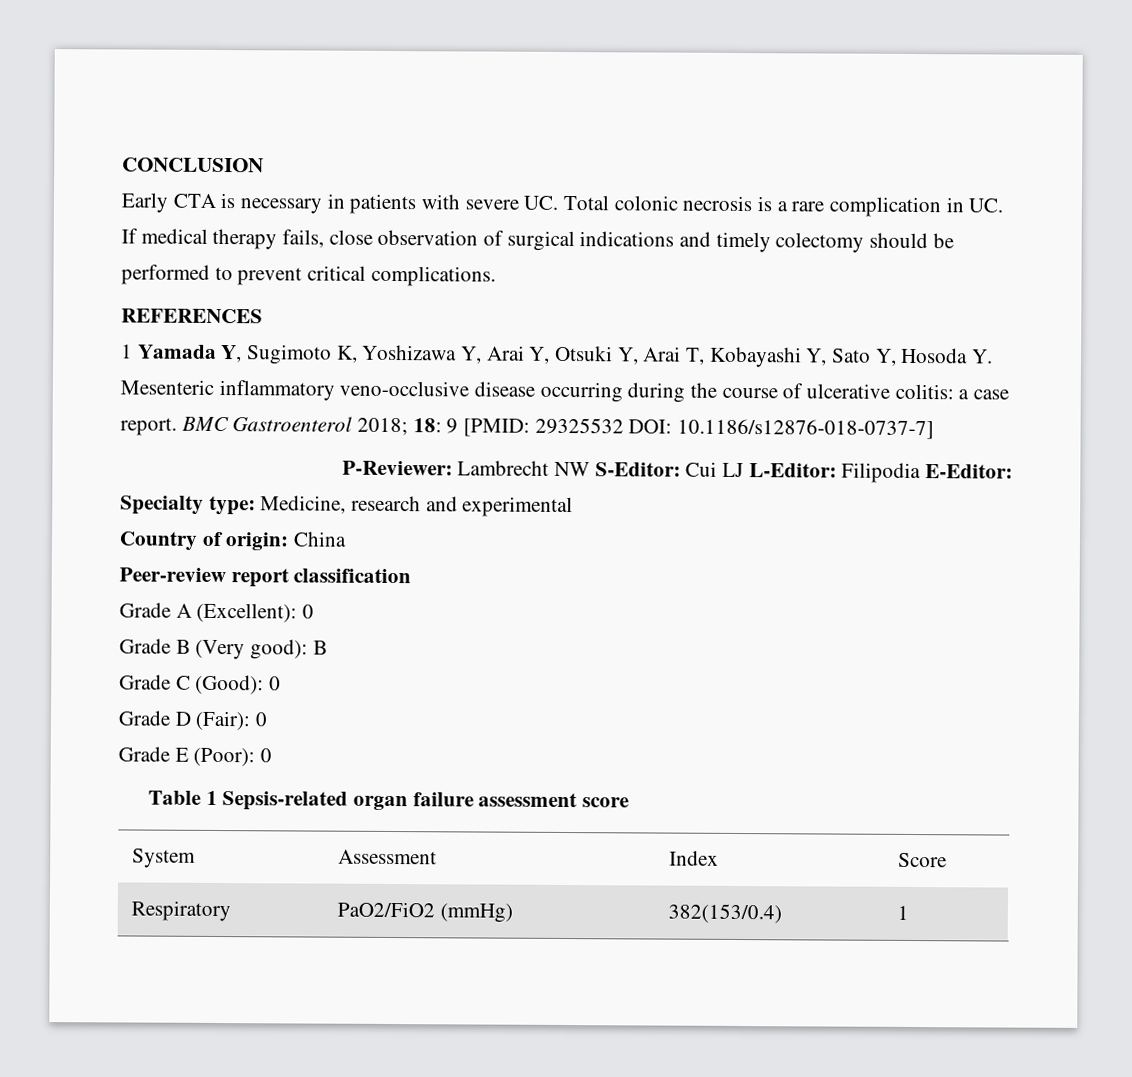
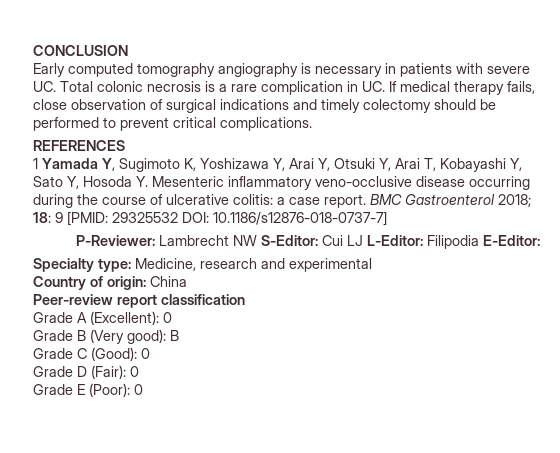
- Early CTA is necessary in patients with severe UC. Total colonic necrosis is a rare complication in UC. If medical therapy fails, close observation of surgical indications and timely colectomy should be performed to prevent critical complications.
+ Early computed tomography angiography is necessary in patients with severe UC. Total colonic necrosis is a rare complication in UC. If medical therapy fails, close observation of surgical indications and timely colectomy should be performed to prevent critical complications.
- Table 1 Sepsis-related organ failure assessment score
- System | Assessment | Index | Score
- Respiratory | PaO2/FiO2 (mmHg) | 382(153/0.4) | 1

